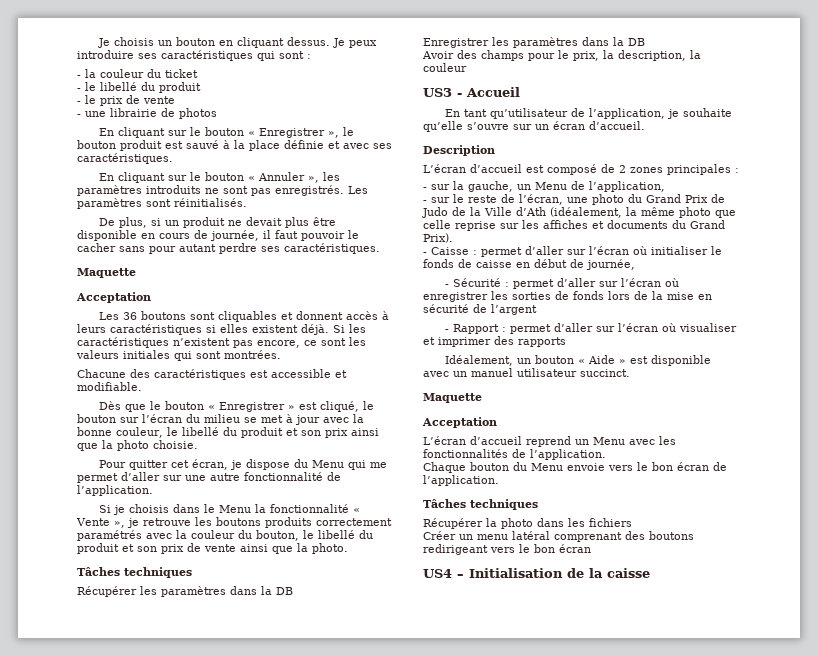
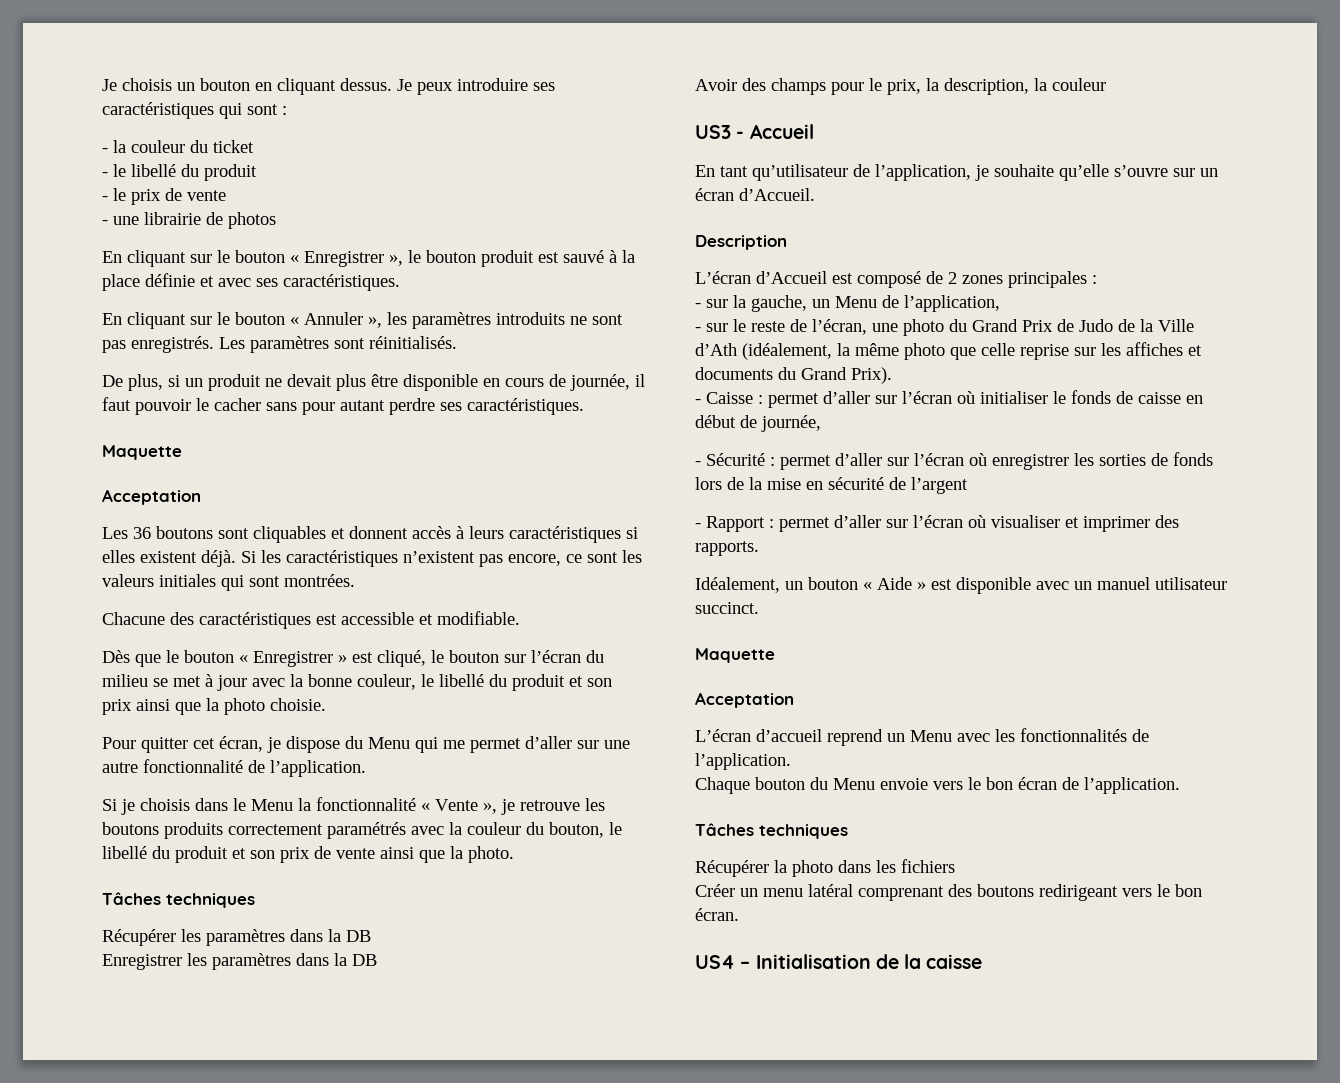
- En tant qu’utilisateur de l’application, je souhaite qu’elle s’ouvre sur un écran d’accueil.
+ En tant qu’utilisateur de l’application, je souhaite qu’elle s’ouvre sur un écran d’Accueil.
- L’écran d’accueil est composé de 2 zones principales :
+ L’écran d’Accueil est composé de 2 zones principales :
- - Rapport : permet d’aller sur l’écran où visualiser et imprimer des rapports
+ - Rapport : permet d’aller sur l’écran où visualiser et imprimer des rapports.
- Créer un menu latéral comprenant des boutons redirigeant vers le bon écran
+ Créer un menu latéral comprenant des boutons redirigeant vers le bon écran.

